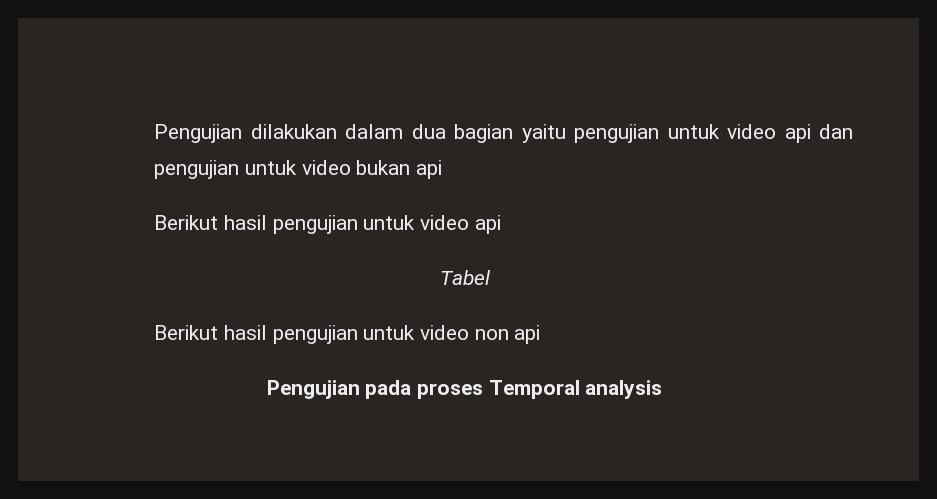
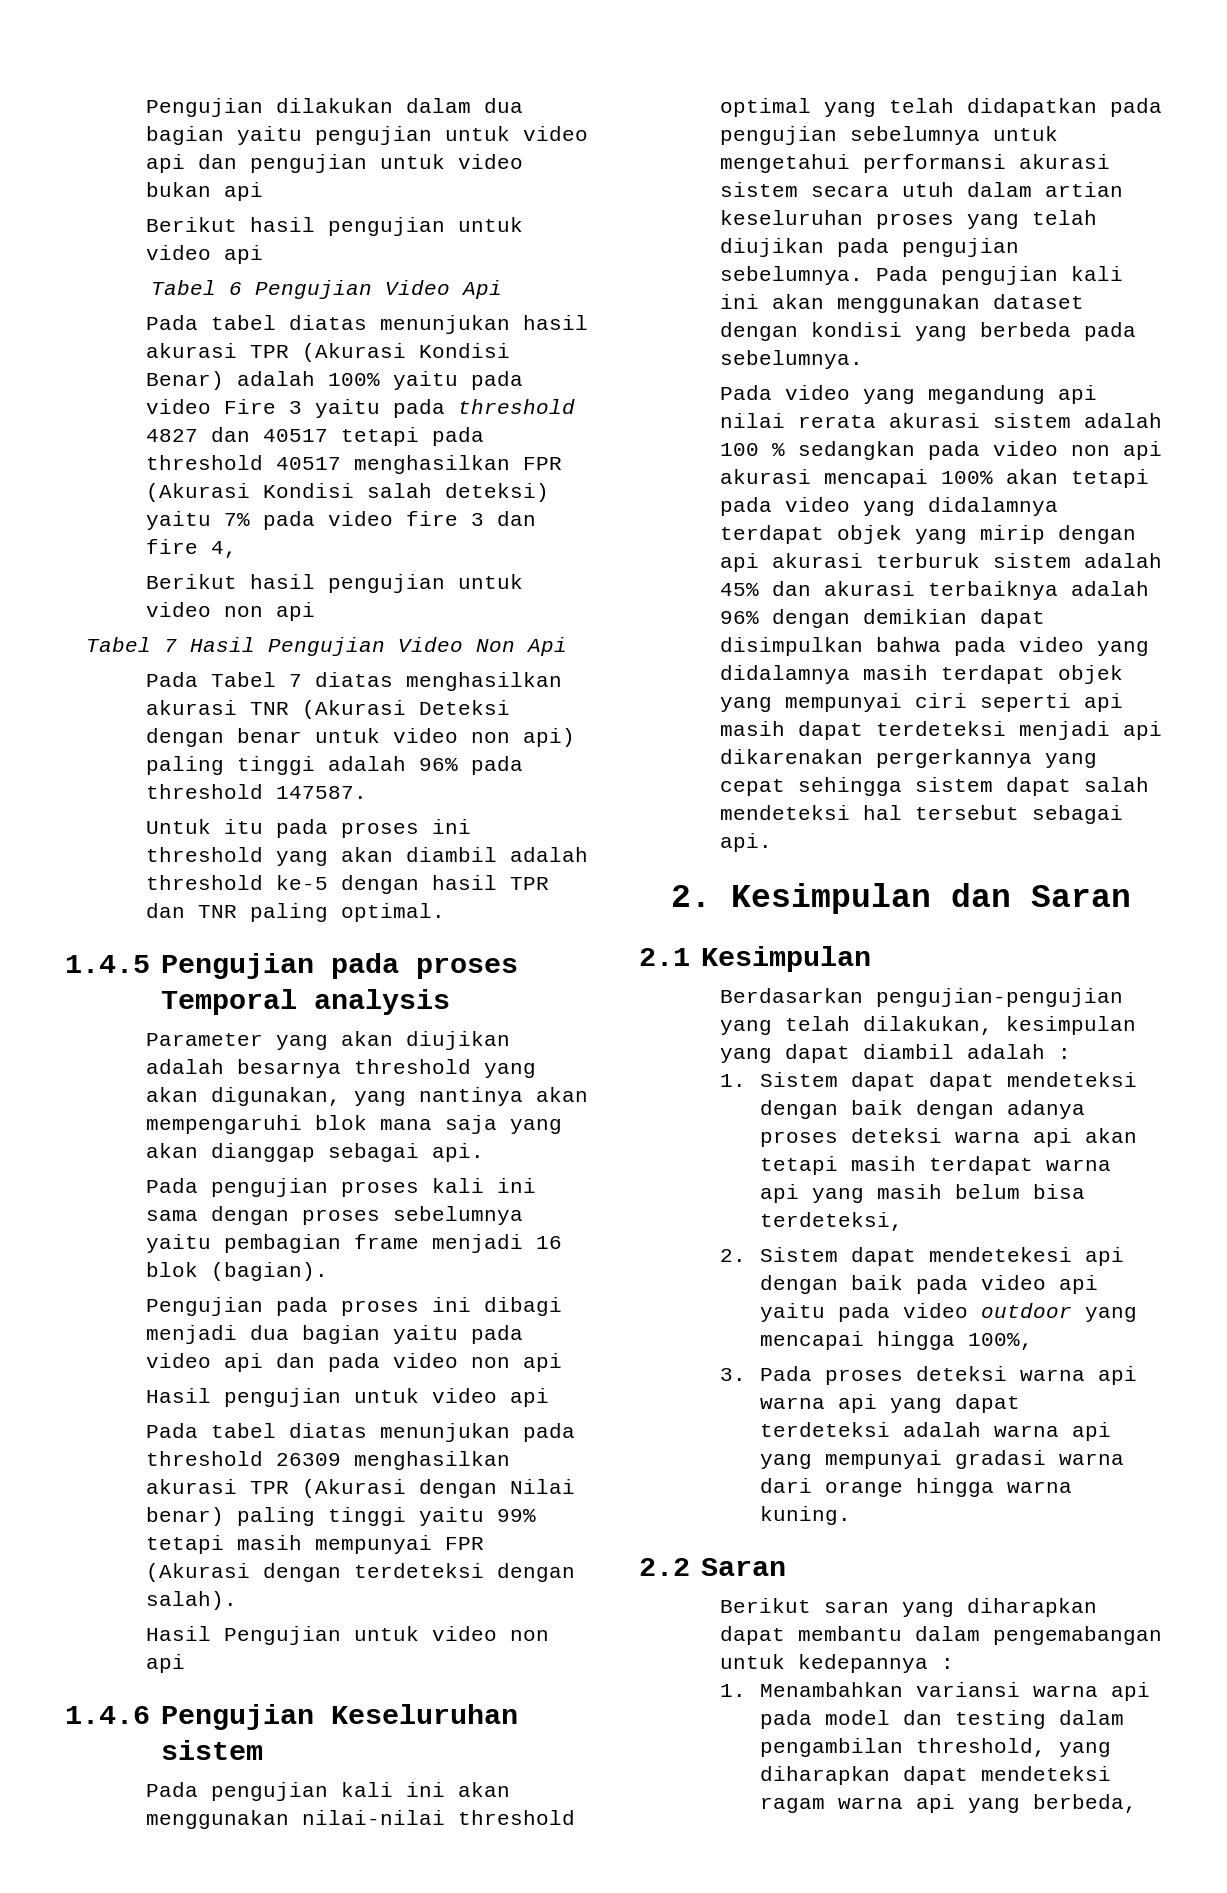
- Tabel
+ Tabel 6 Pengujian Video Api
+ Pada tabel diatas menunjukan hasil akurasi TPR (Akurasi Kondisi Benar) adalah 100% yaitu pada video Fire 3 yaitu pada threshold 4827 dan 40517 tetapi pada threshold 40517 menghasilkan FPR (Akurasi Kondisi salah deteksi) yaitu 7% pada video fire 3 dan fire 4,
- Pengujian pada proses Temporal analysis
+ Tabel 7 Hasil Pengujian Video Non Api
+ Pada Tabel 7 diatas menghasilkan akurasi TNR (Akurasi Deteksi dengan benar untuk video non api) paling tinggi adalah 96% pada threshold 147587.
+ Untuk itu pada proses ini threshold yang akan diambil adalah threshold ke-5 dengan hasil TPR dan TNR paling optimal.
+ 1.4.5 Pengujian pada proses Temporal analysis
+ Parameter yang akan diujikan adalah besarnya threshold yang akan digunakan, yang nantinya akan mempengaruhi blok mana saja yang akan dianggap sebagai api.
+ Pada pengujian proses kali ini sama dengan proses sebelumnya yaitu pembagian frame menjadi 16 blok (bagian).
+ Pengujian pada proses ini dibagi menjadi dua bagian yaitu pada video api dan pada video non api
+ Hasil pengujian untuk video api
+ Pada tabel diatas menunjukan pada threshold 26309 menghasilkan akurasi TPR (Akurasi dengan Nilai benar) paling tinggi yaitu 99% tetapi masih mempunyai FPR (Akurasi dengan terdeteksi dengan salah).
+ Hasil Pengujian untuk video non api
+ 1.4.6 Pengujian Keseluruhan sistem
+ Pada pengujian kali ini akan menggunakan nilai-nilai threshold optimal yang telah didapatkan pada pengujian sebelumnya untuk mengetahui performansi akurasi sistem secara utuh dalam artian keseluruhan proses yang telah diujikan pada pengujian sebelumnya. Pada pengujian kali ini akan menggunakan dataset dengan kondisi yang berbeda pada sebelumnya.
+ Pada video yang megandung api nilai rerata akurasi sistem adalah 100 % sedangkan pada video non api akurasi mencapai 100% akan tetapi pada video yang didalamnya terdapat objek yang mirip dengan api akurasi terburuk sistem adalah 45% dan akurasi terbaiknya adalah 96% dengan demikian dapat disimpulkan bahwa pada video yang didalamnya masih terdapat objek yang mempunyai ciri seperti api masih dapat terdeteksi menjadi api dikarenakan pergerkannya yang cepat sehingga sistem dapat salah mendeteksi hal tersebut sebagai api.
+ 2. Kesimpulan dan Saran
+ 2.1 Kesimpulan
+ Berdasarkan pengujian-pengujian yang telah dilakukan, kesimpulan yang dapat diambil adalah :
+ 1. Sistem dapat dapat mendeteksi dengan baik dengan adanya proses deteksi warna api akan tetapi masih terdapat warna api yang masih belum bisa terdeteksi,
+ 2. Sistem dapat mendetekesi api dengan baik pada video api yaitu pada video outdoor yang mencapai hingga 100%,
+ 3. Pada proses deteksi warna api warna api yang dapat terdeteksi adalah warna api yang mempunyai gradasi warna dari orange hingga warna kuning.
+ 2.2 Saran
+ Berikut saran yang diharapkan dapat membantu dalam pengemabangan untuk kedepannya :
+ 1. Menambahkan variansi warna api pada model dan testing dalam pengambilan threshold, yang diharapkan dapat mendeteksi ragam warna api yang berbeda,

